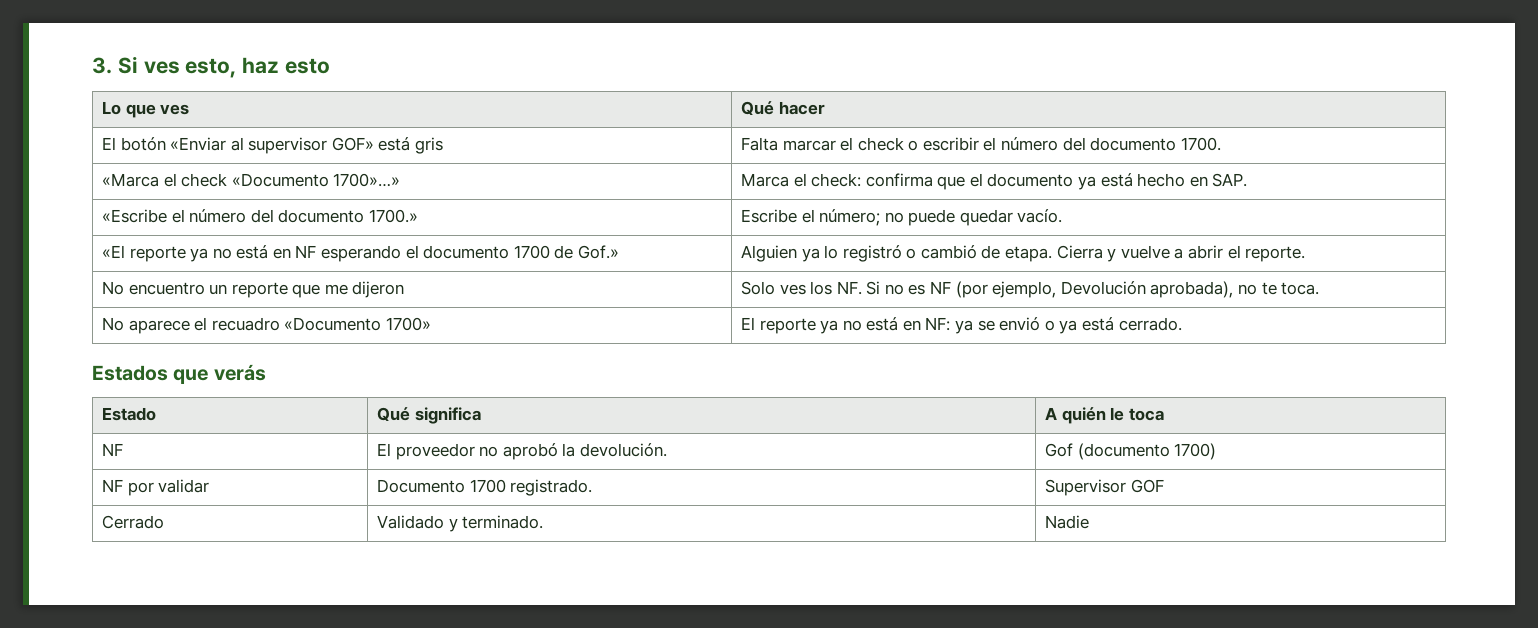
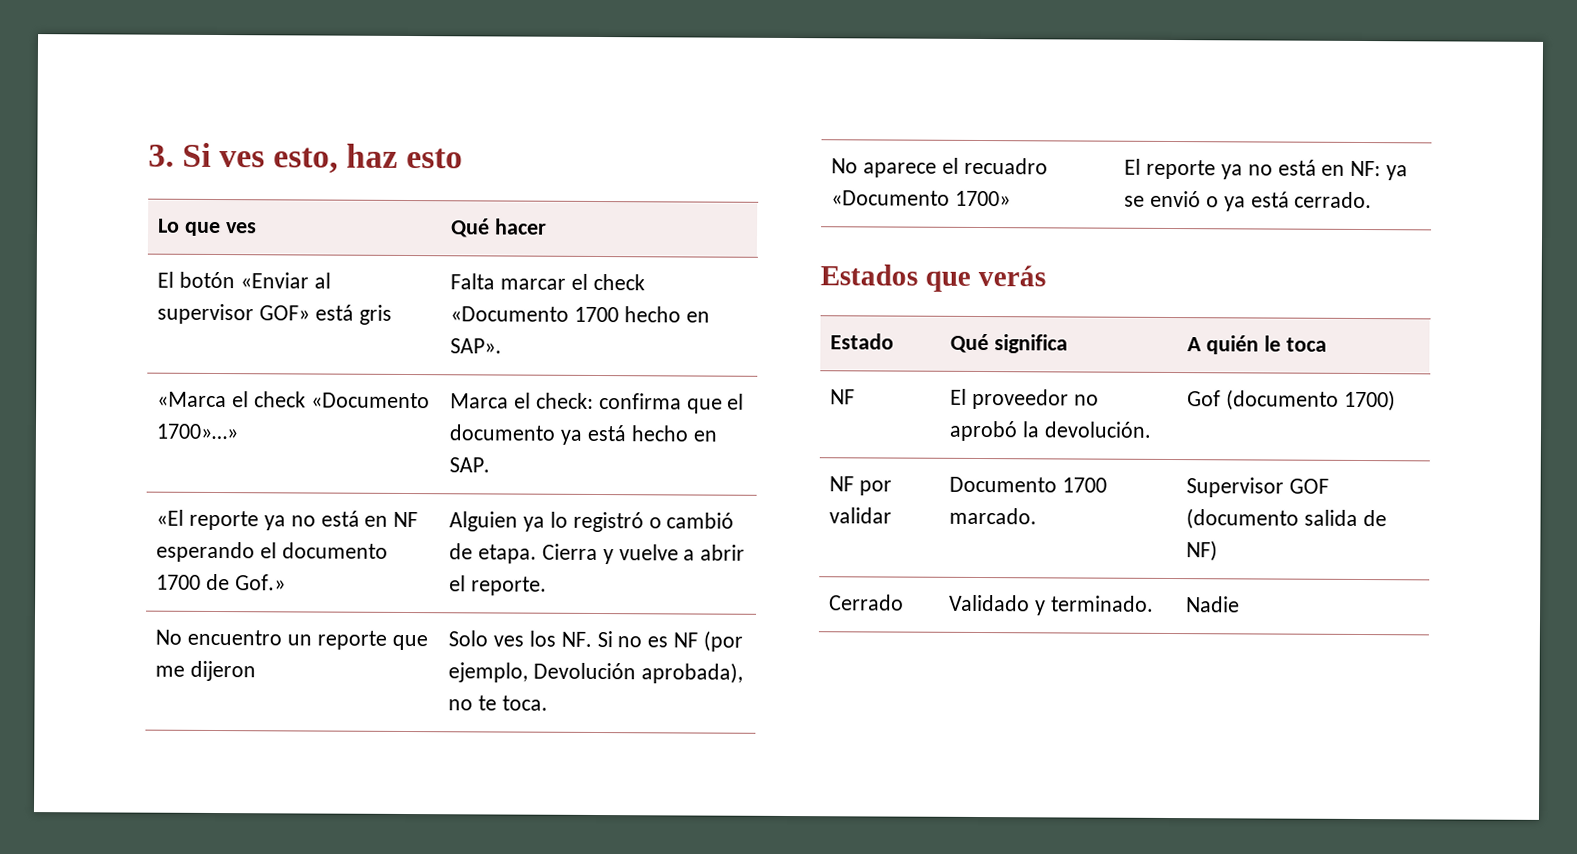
- El botón «Enviar al supervisor GOF» está gris | Falta marcar el check o escribir el número del documento 1700.
+ El botón «Enviar al supervisor GOF» está gris | Falta marcar el check «Documento 1700 hecho en SAP».
- «Escribe el número del documento 1700.» | Escribe el número; no puede quedar vacío.
- NF por validar | Documento 1700 registrado. | Supervisor GOF
+ NF por validar | Documento 1700 marcado. | Supervisor GOF (documento salida de NF)

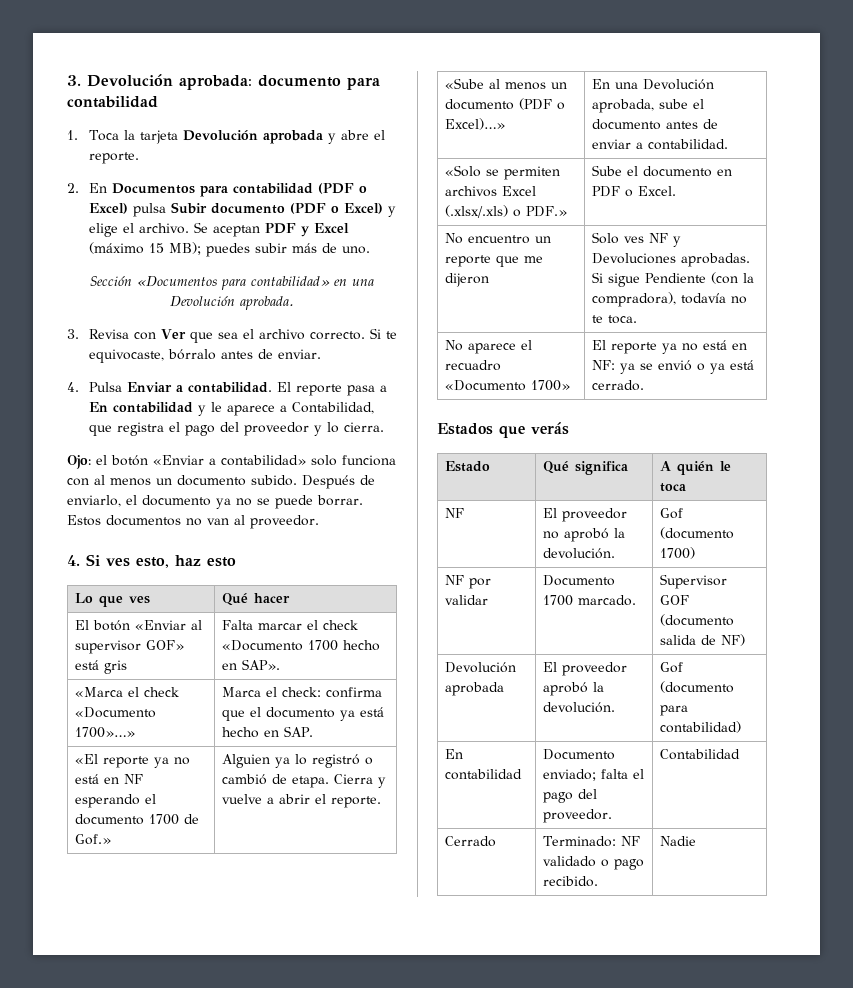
- 3. Si ves esto, haz esto
+ 3. Devolución aprobada: documento para contabilidad
+ 1. Toca la tarjeta Devolución aprobada y abre el reporte.
+ 2. En Documentos para contabilidad (PDF o Excel) pulsa Subir documento (PDF o Excel) y elige el archivo. Se aceptan PDF y Excel (máximo 15 MB); puedes subir más de uno.
+ Sección «Documentos para contabilidad» en una Devolución aprobada.
+ 3. Revisa con Ver que sea el archivo correcto. Si te equivocaste, bórralo antes de enviar.
+ 4. Pulsa Enviar a contabilidad. El reporte pasa a En contabilidad y le aparece a Contabilidad, que registra el pago del proveedor y lo cierra.
+ Ojo: el botón «Enviar a contabilidad» solo funciona con al menos un documento subido. Después de enviarlo, el documento ya no se puede borrar. Estos documentos no van al proveedor.
+ 4. Si ves esto, haz esto
+ «Sube al menos un documento (PDF o Excel)…» | En una Devolución aprobada, sube el documento antes de enviar a contabilidad.
+ «Solo se permiten archivos Excel (.xlsx/.xls) o PDF.» | Sube el documento en PDF o Excel.
- No encuentro un reporte que me dijeron | Solo ves los NF. Si no es NF (por ejemplo, Devolución aprobada), no te toca.
+ No encuentro un reporte que me dijeron | Solo ves NF y Devoluciones aprobadas. Si sigue Pendiente (con la compradora), todavía no te toca.
- Cerrado | Validado y terminado. | Nadie
+ Devolución aprobada | El proveedor aprobó la devolución. | Gof (documento para contabilidad)
+ En contabilidad | Documento enviado; falta el pago del proveedor. | Contabilidad
+ Cerrado | Terminado: NF validado o pago recibido. | Nadie

